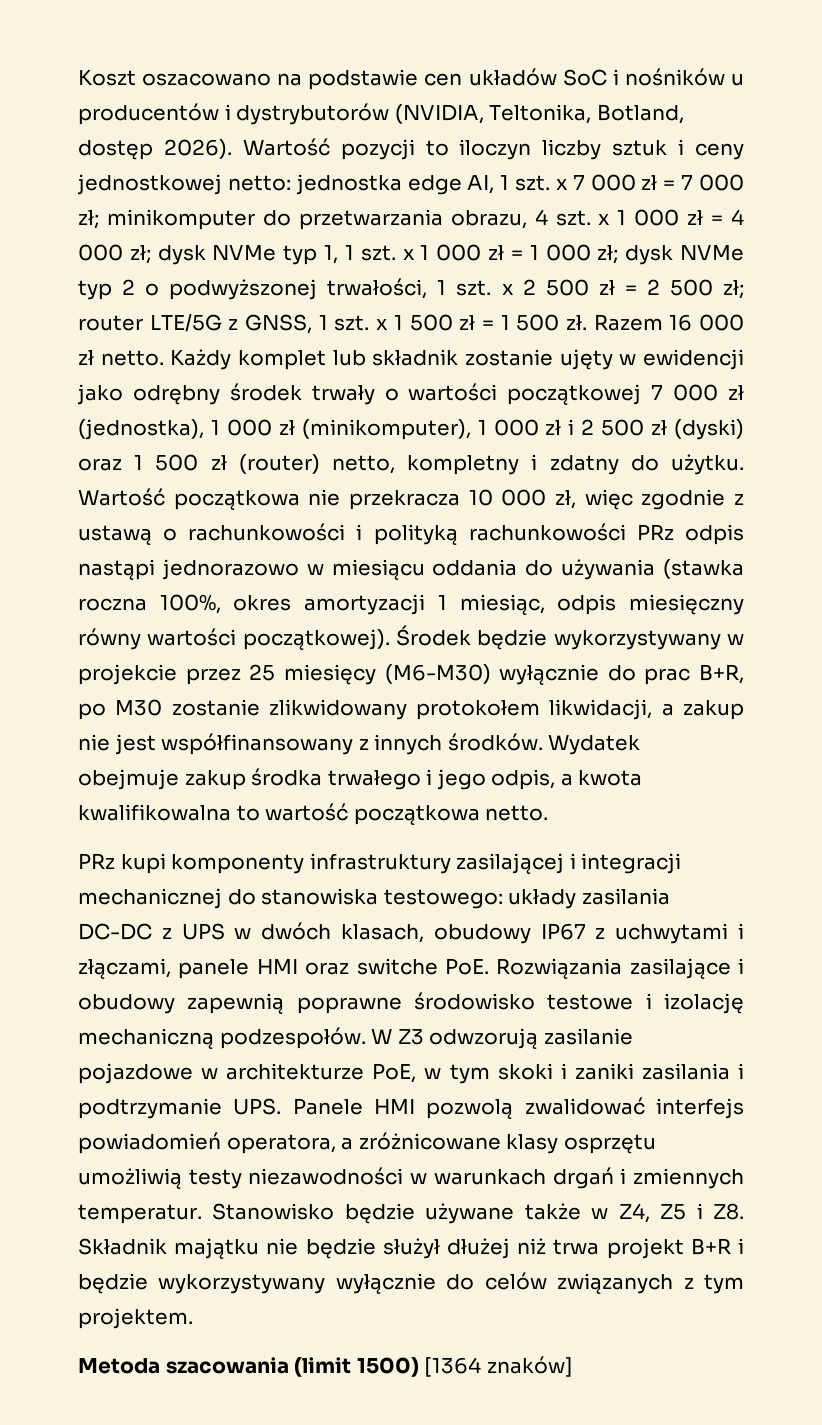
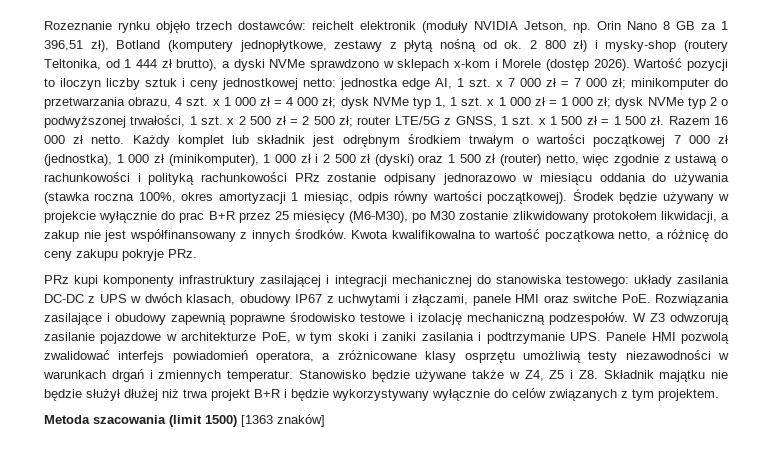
- Koszt oszacowano na podstawie cen układów SoC i nośników u producentów i dystrybutorów (NVIDIA, Teltonika, Botland, dostęp 2026).
+ Rozeznanie rynku objęło trzech dostawców: reichelt elektronik (moduły NVIDIA Jetson, np. Orin Nano 8 GB za 1 396,51 zł), Botland (komputery jednopłytkowe, zestawy z płytą nośną od ok. 2 800 zł) i mysky-shop (routery Teltonika, od 1 444 zł brutto), a dyski NVMe sprawdzono w sklepach x-kom i Morele (dostęp 2026).
- Każdy komplet lub składnik zostanie ujęty w ewidencji jako odrębny środek trwały o wartości początkowej 7 000 zł (jednostka), 1 000 zł (minikomputer), 1 000 zł i 2 500 zł (dyski) oraz 1 500 zł (router) netto, kompletny i zdatny do użytku. Wartość początkowa nie przekracza 10 000 zł, więc zgodnie z ustawą o rachunkowości i polityką rachunkowości PRz odpis nastąpi jednorazowo w miesiącu oddania do używania (stawka roczna 100%, okres amortyzacji 1 miesiąc, odpis miesięczny równy wartości początkowej).
+ Każdy komplet lub składnik jest odrębnym środkiem trwałym o wartości początkowej 7 000 zł (jednostka), 1 000 zł (minikomputer), 1 000 zł i 2 500 zł (dyski) oraz 1 500 zł (router) netto, więc zgodnie z ustawą o rachunkowości i polityką rachunkowości PRz zostanie odpisany jednorazowo w miesiącu oddania do używania (stawka roczna 100%, okres amortyzacji 1 miesiąc, odpis równy wartości początkowej).
- Środek będzie wykorzystywany w projekcie przez 25 miesięcy (M6-M30) wyłącznie do prac B+R, po M30 zostanie zlikwidowany protokołem likwidacji, a zakup nie jest współfinansowany z innych środków.
+ Środek będzie używany w projekcie wyłącznie do prac B+R przez 25 miesięcy (M6-M30), po M30 zostanie zlikwidowany protokołem likwidacji, a zakup nie jest współfinansowany z innych środków.
- Wydatek obejmuje zakup środka trwałego i jego odpis, a kwota kwalifikowalna to wartość początkowa netto.
+ Kwota kwalifikowalna to wartość początkowa netto, a różnicę do ceny zakupu pokryje PRz.
- Metoda szacowania (limit 1500) [1364 znaków]
+ Metoda szacowania (limit 1500) [1363 znaków]

